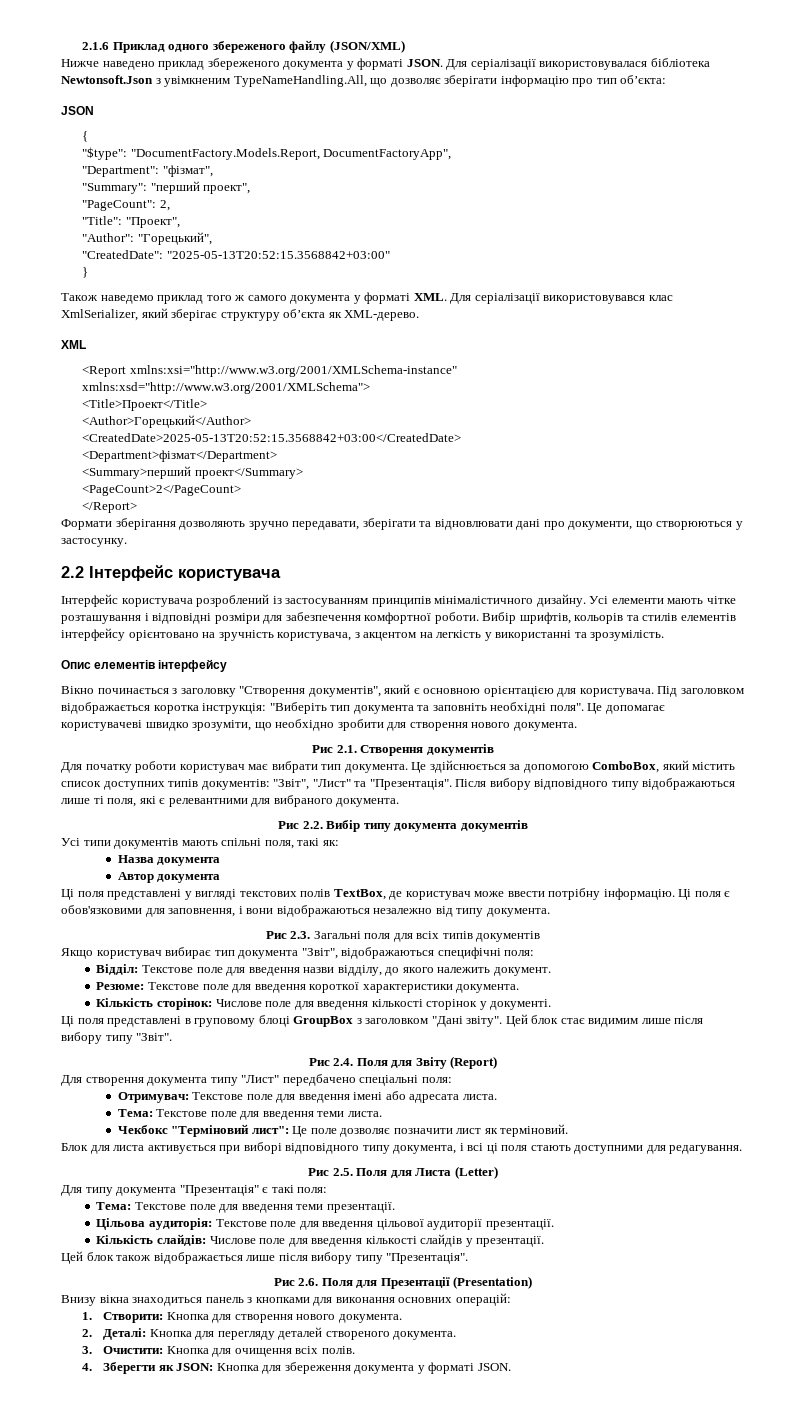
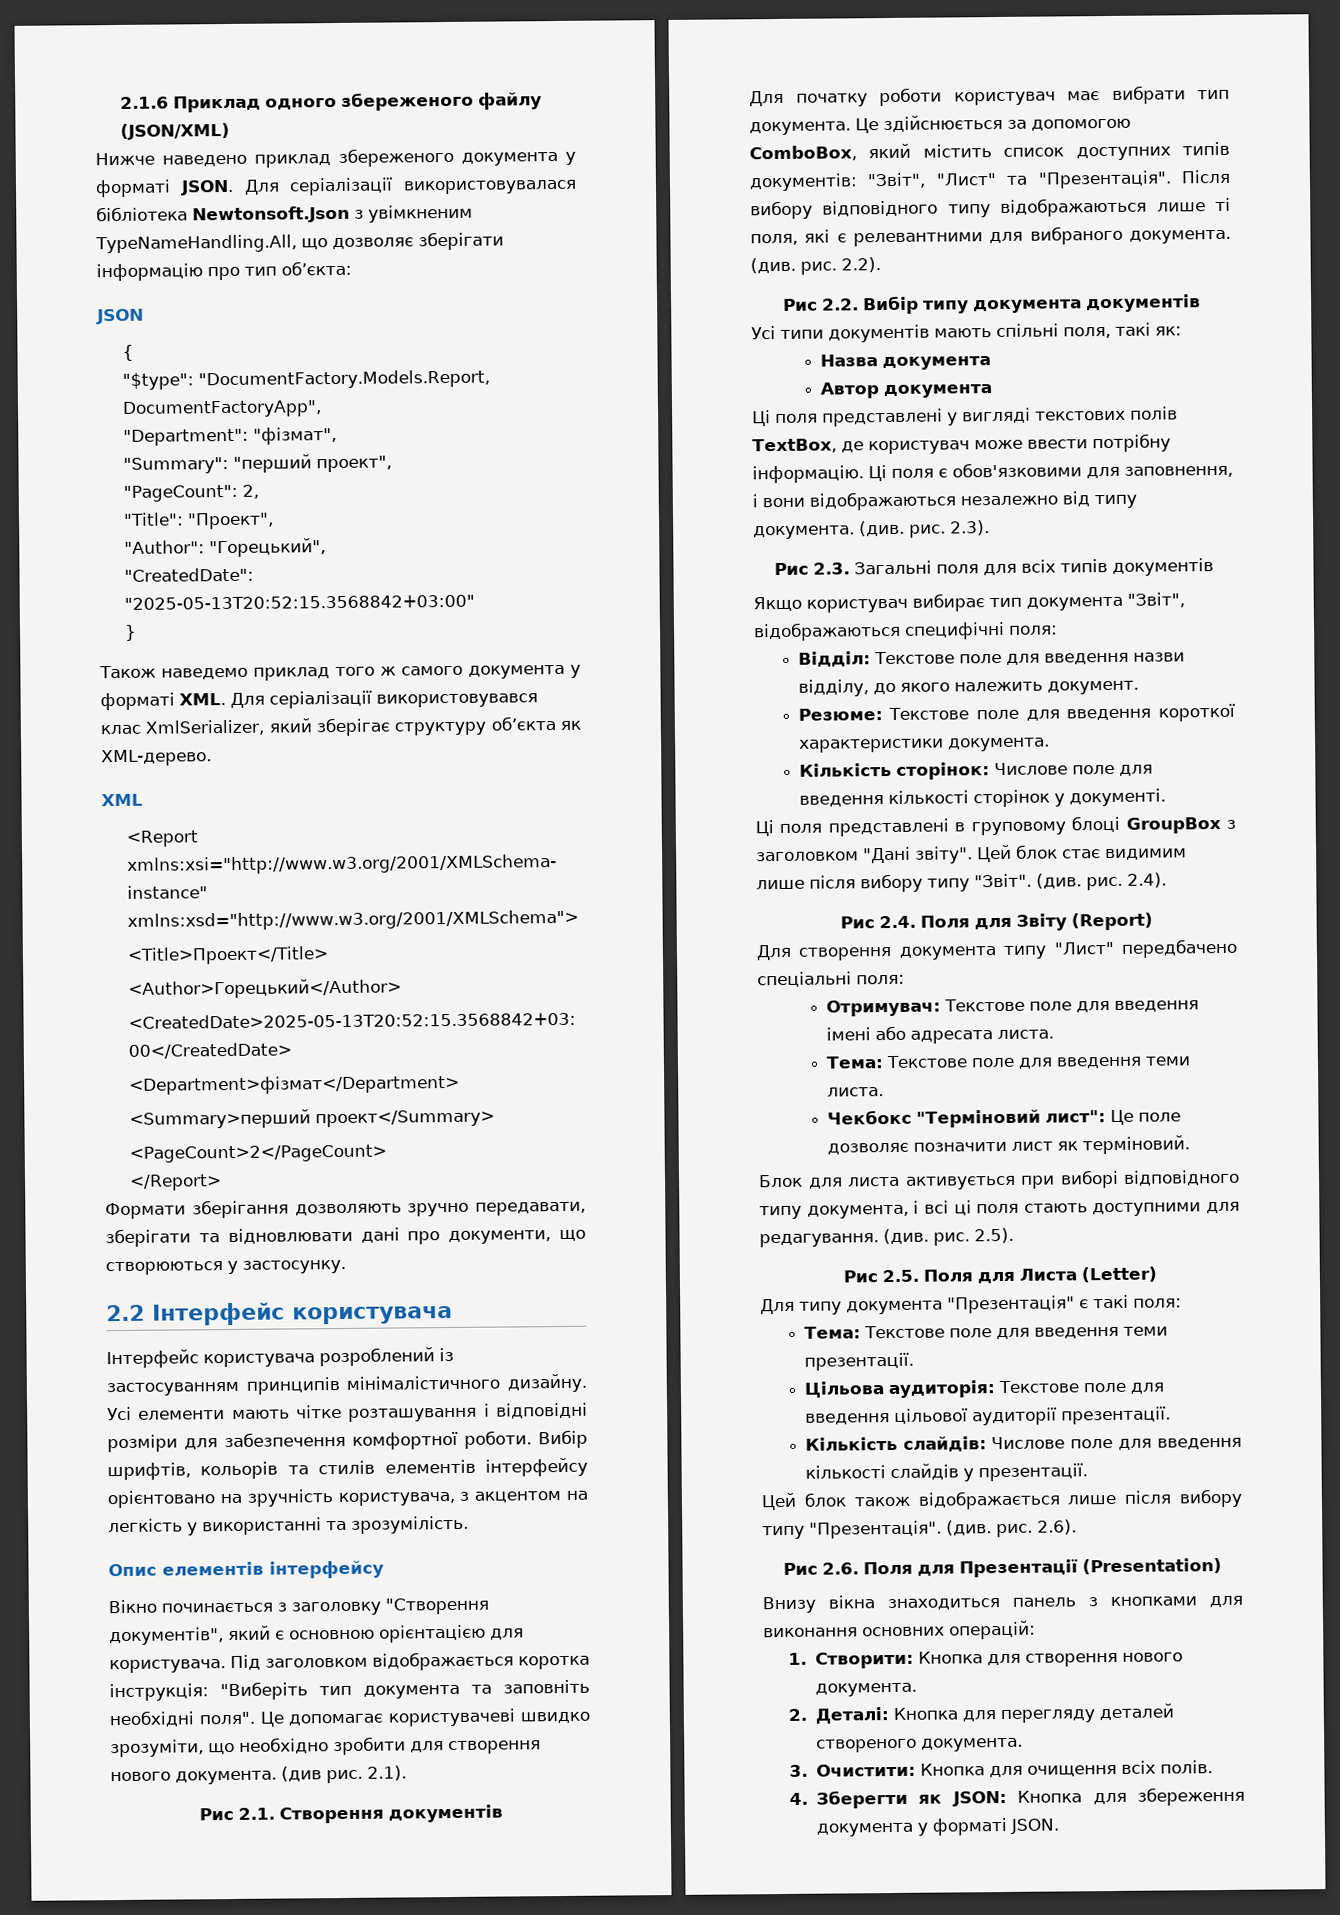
+ (див рис. 2.1).
+ (див. рис. 2.2).
+ (див. рис. 2.3).
+ (див. рис. 2.4).
+ (див. рис. 2.5).
+ (див. рис. 2.6).

